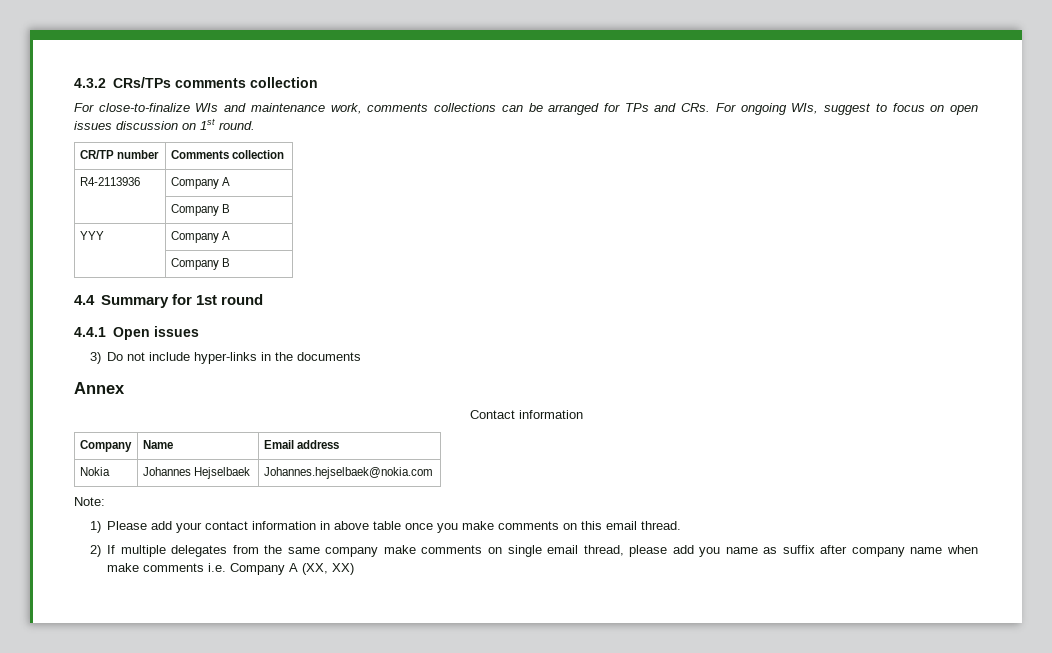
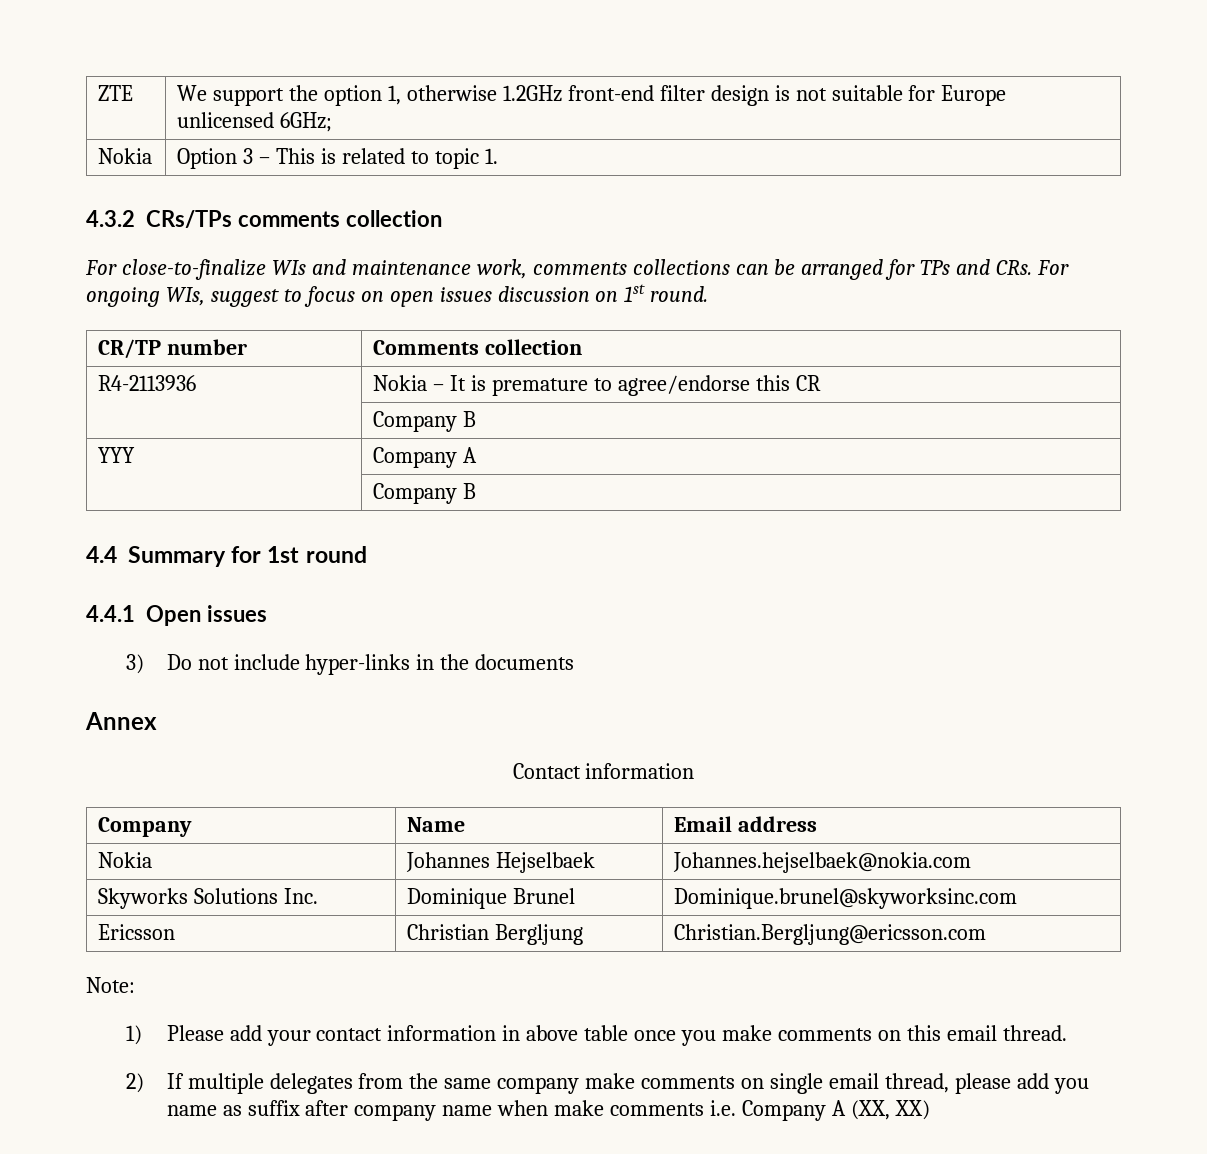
+ ZTE | We support the option 1, otherwise 1.2GHz front-end filter design is not suitable for Europe unlicensed 6GHz;
+ Nokia | Option 3 – This is related to topic 1.
- R4-2113936 | Company A
+ R4-2113936 | Nokia – It is premature to agree/endorse this CR
+ Skyworks Solutions Inc. | Dominique Brunel | Dominique.brunel@skyworksinc.com
+ Ericsson | Christian Bergljung | Christian.Bergljung@ericsson.com

